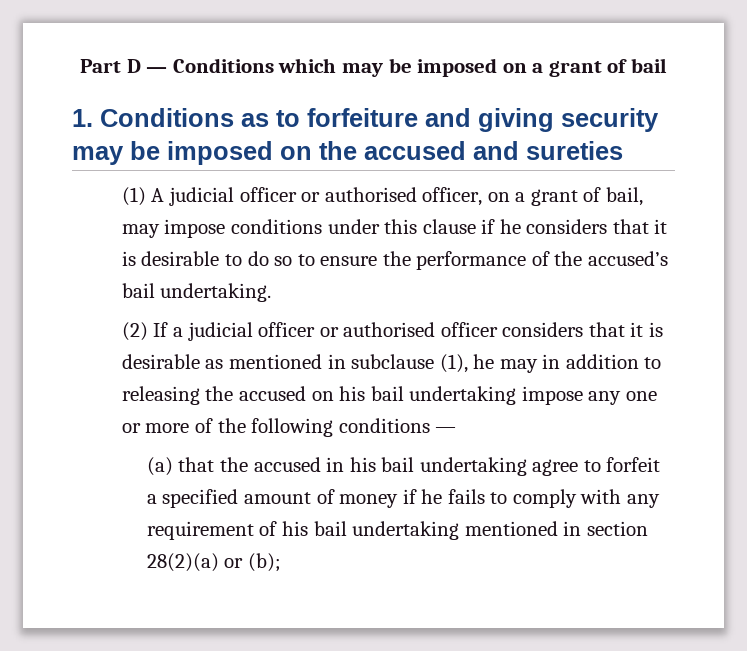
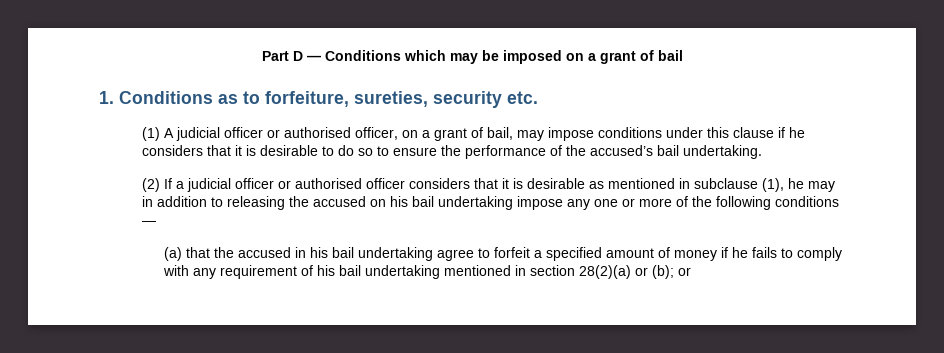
- 1. Conditions as to forfeiture and giving security may be imposed on the accused and sureties
+ 1. Conditions as to forfeiture, sureties, security etc.
- (a) that the accused in his bail undertaking agree to forfeit a specified amount of money if he fails to comply with any requirement of his bail undertaking mentioned in section 28(2)(a) or (b);
+ (a) that the accused in his bail undertaking agree to forfeit a specified amount of money if he fails to comply with any requirement of his bail undertaking mentioned in section 28(2)(a) or (b); or

